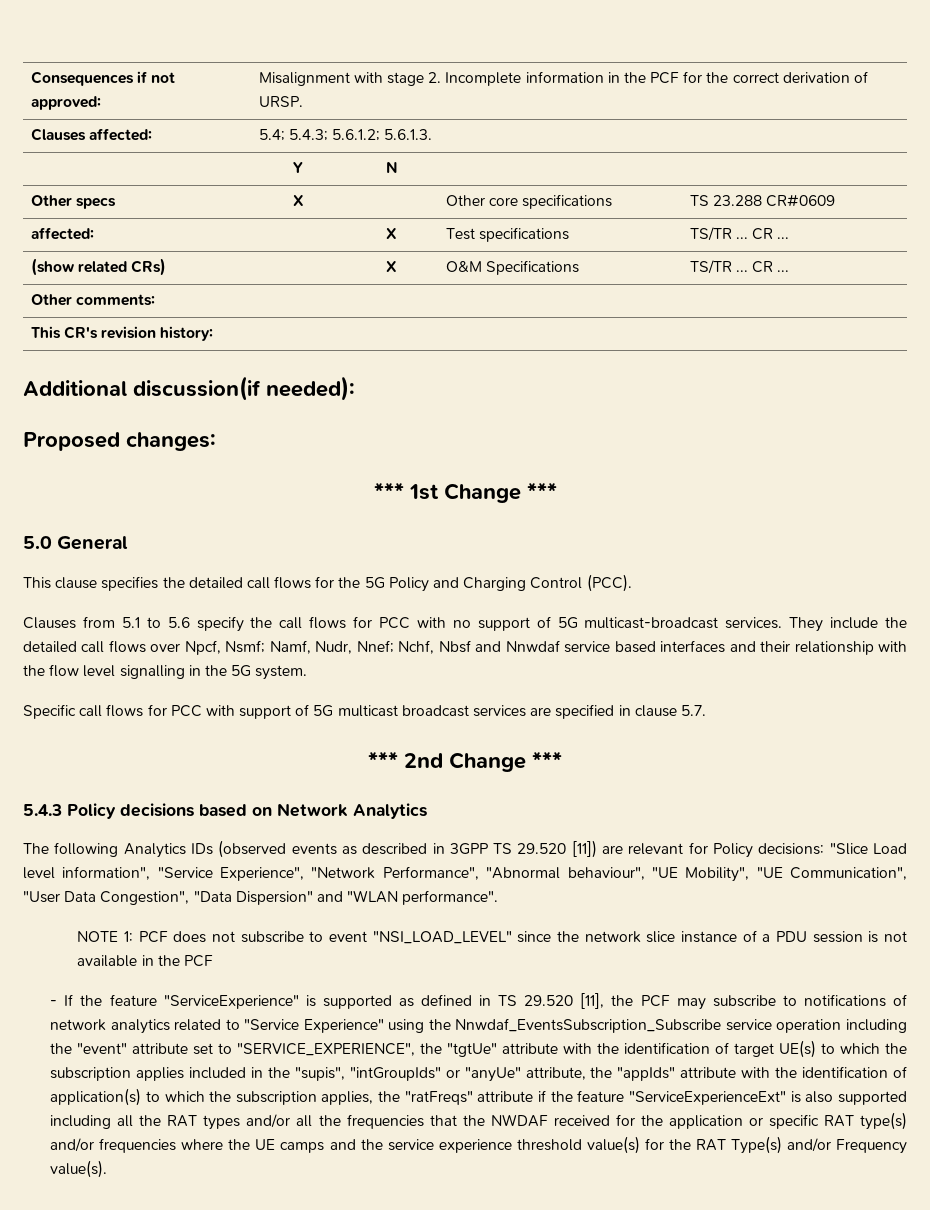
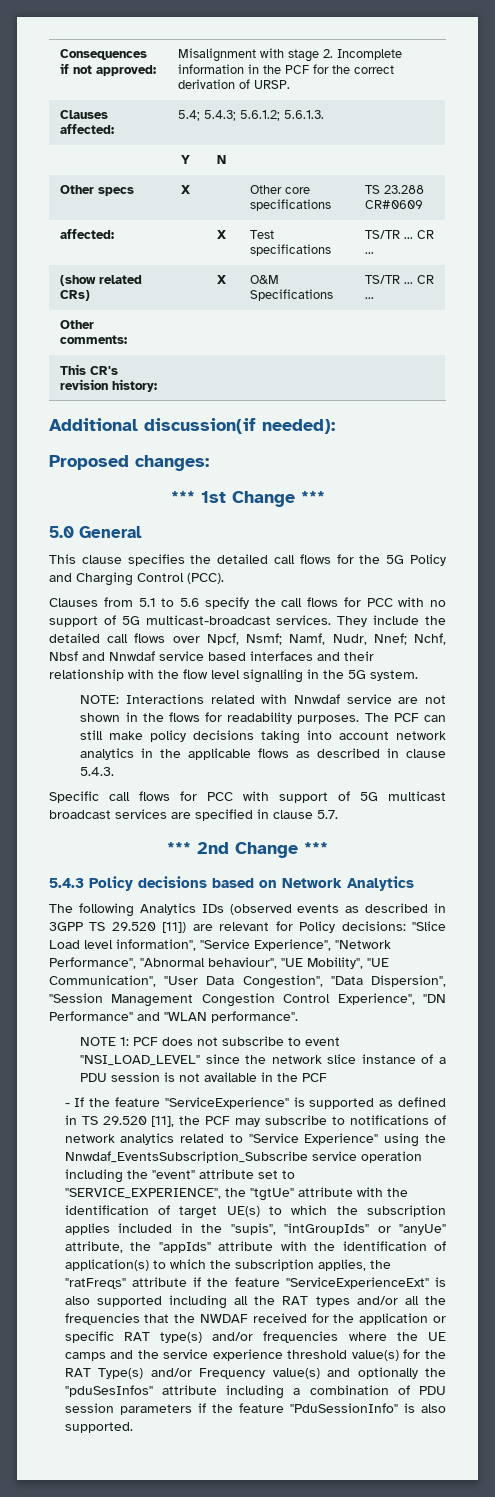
+ NOTE: Interactions related with Nnwdaf service are not shown in the flows for readability purposes. The PCF can still make policy decisions taking into account network analytics in the applicable flows as described in clause 5.4.3.
- The following Analytics IDs (observed events as described in 3GPP TS 29.520 [11]) are relevant for Policy decisions: "Slice Load level information", "Service Experience", "Network Performance", "Abnormal behaviour", "UE Mobility", "UE Communication", "User Data Congestion", "Data Dispersion" and "WLAN performance".
+ The following Analytics IDs (observed events as described in 3GPP TS 29.520 [11]) are relevant for Policy decisions: "Slice Load level information", "Service Experience", "Network Performance", "Abnormal behaviour", "UE Mobility", "UE Communication", "User Data Congestion", "Data Dispersion", "Session Management Congestion Control Experience", "DN Performance" and "WLAN performance".
- - If the feature "ServiceExperience" is supported as defined in TS 29.520 [11], the PCF may subscribe to notifications of network analytics related to "Service Experience" using the Nnwdaf_EventsSubscription_Subscribe service operation including the "event" attribute set to "SERVICE_EXPERIENCE", the "tgtUe" attribute with the identification of target UE(s) to which the subscription applies included in the "supis", "intGroupIds" or "anyUe" attribute, the "appIds" attribute with the identification of application(s) to which the subscription applies, the "ratFreqs" attribute if the feature "ServiceExperienceExt" is also supported including all the RAT types and/or all the frequencies that the NWDAF received for the application or specific RAT type(s) and/or frequencies where the UE camps and the service experience threshold value(s) for the RAT Type(s) and/or Frequency value(s).
+ - If the feature "ServiceExperience" is supported as defined in TS 29.520 [11], the PCF may subscribe to notifications of network analytics related to "Service Experience" using the Nnwdaf_EventsSubscription_Subscribe service operation including the "event" attribute set to "SERVICE_EXPERIENCE", the "tgtUe" attribute with the identification of target UE(s) to which the subscription applies included in the "supis", "intGroupIds" or "anyUe" attribute, the "appIds" attribute with the identification of application(s) to which the subscription applies, the "ratFreqs" attribute if the feature "ServiceExperienceExt" is also supported including all the RAT types and/or all the frequencies that the NWDAF received for the application or specific RAT type(s) and/or frequencies where the UE camps and the service experience threshold value(s) for the RAT Type(s) and/or Frequency value(s) and optionally the "pduSesInfos" attribute including a combination of PDU session parameters if the feature "PduSessionInfo" is also supported.

